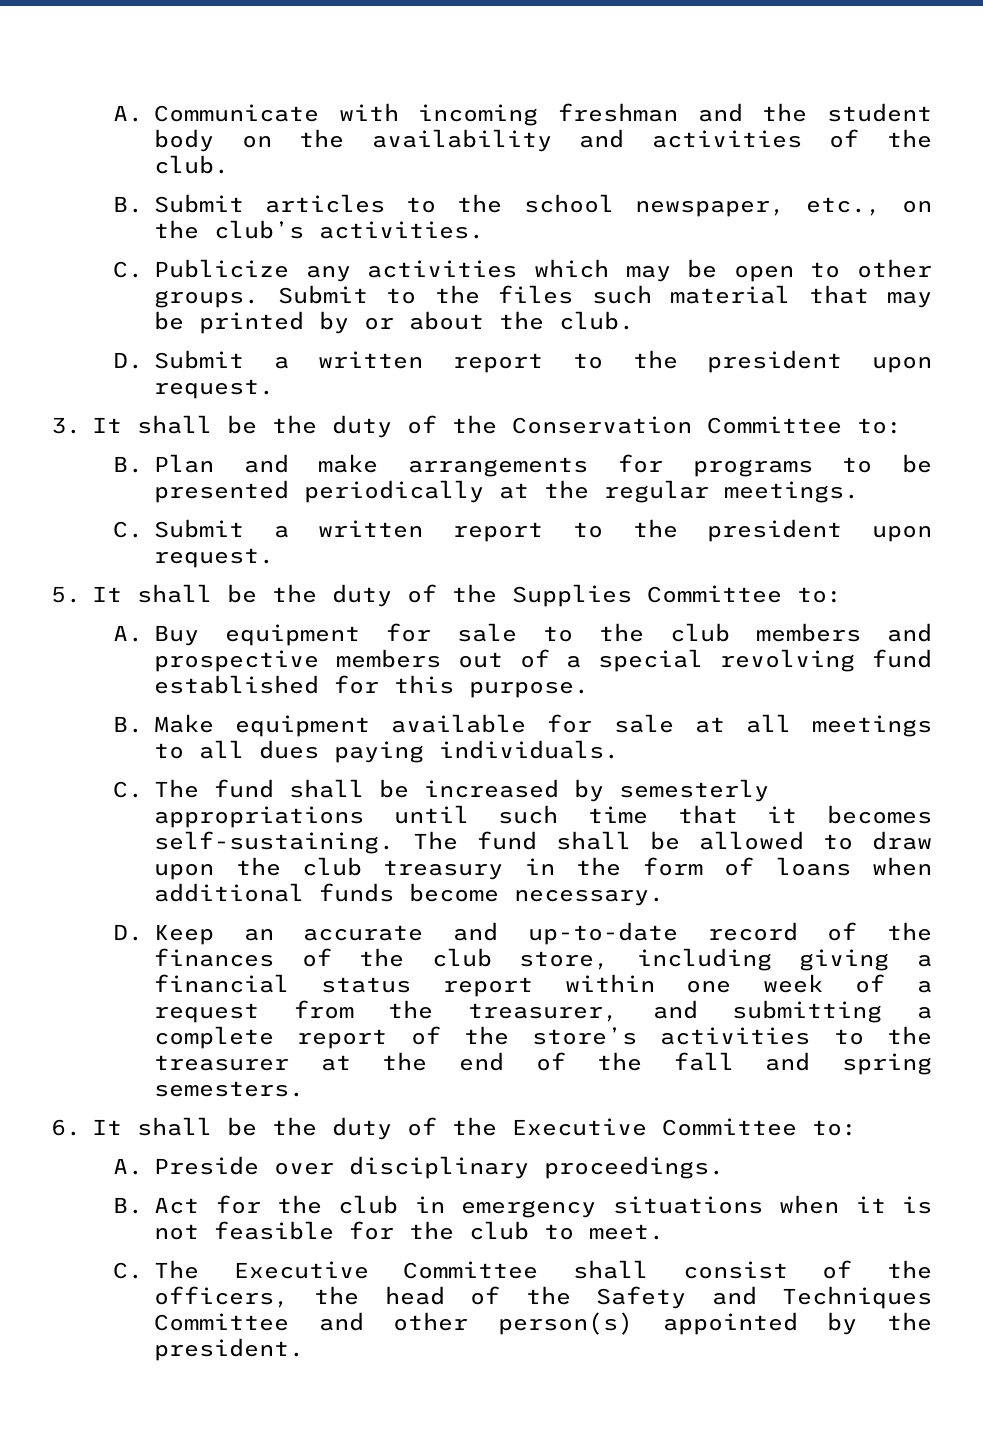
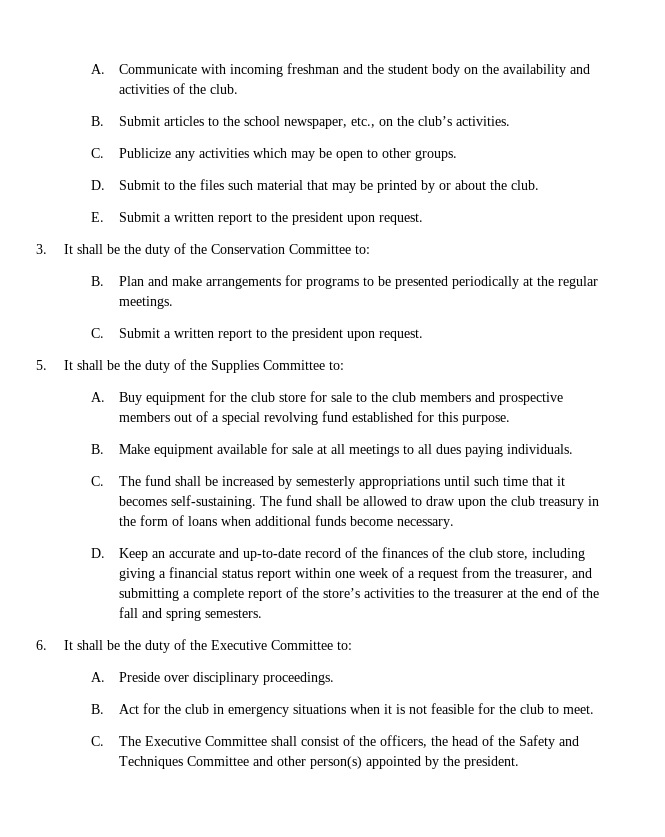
- C. Publicize any activities which may be open to other groups. Submit to the files such material that may be printed by or about the club.
+ C. Publicize any activities which may be open to other groups.
+ D. Submit to the files such material that may be printed by or about the club.
- D. Submit a written report to the president upon request.
+ E. Submit a written report to the president upon request.
- A. Buy equipment for sale to the club members and prospective members out of a special revolving fund established for this purpose.
+ A. Buy equipment for the club store for sale to the club members and prospective members out of a special revolving fund established for this purpose.

